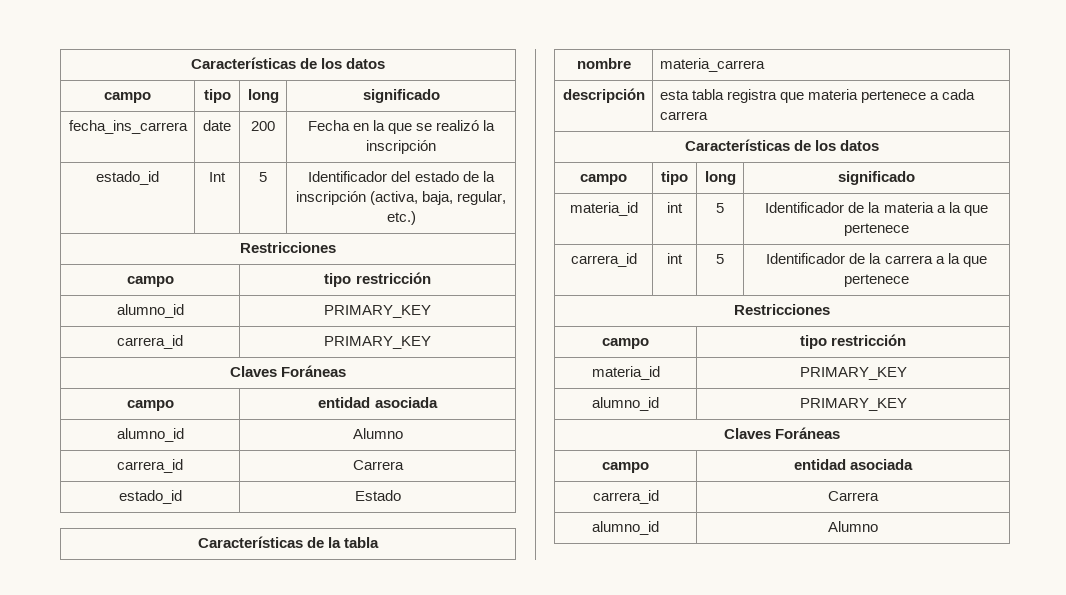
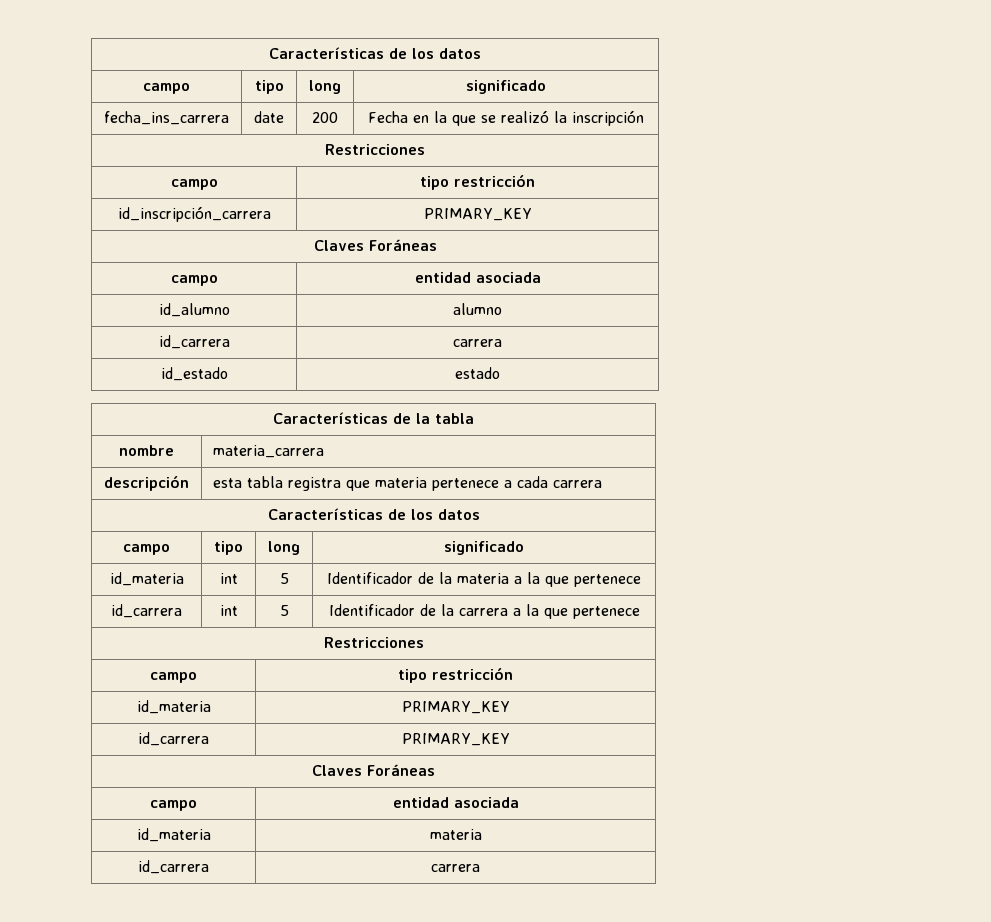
  fecha_ins_carrera | date | 200 | Fecha en la que se realizó la inscripción
- estado_id | Int | 5 | Identificador del estado de la inscripción (activa, baja, regular, etc.)
  Restricciones
  campo | tipo restricción
- alumno_id | PRIMARY_KEY
- carrera_id | PRIMARY_KEY
+ id_inscripción_carrera | PRIMARY_KEY
  Claves Foráneas
  campo | entidad asociada
- alumno_id | Alumno
- carrera_id | Carrera
- estado_id | Estado
+ id_alumno | alumno
+ id_carrera | carrera
+ id_estado | estado
- materia_id | int | 5 | Identificador de la materia a la que pertenece
+ id_materia | int | 5 | Identificador de la materia a la que pertenece
- carrera_id | int | 5 | Identificador de la carrera a la que pertenece
+ id_carrera | int | 5 | Identificador de la carrera a la que pertenece
- materia_id | PRIMARY_KEY
- alumno_id | PRIMARY_KEY
+ id_materia | PRIMARY_KEY
+ id_carrera | PRIMARY_KEY
  Claves Foráneas
  campo | entidad asociada
- carrera_id | Carrera
- alumno_id | Alumno
+ id_materia | materia
+ id_carrera | carrera

